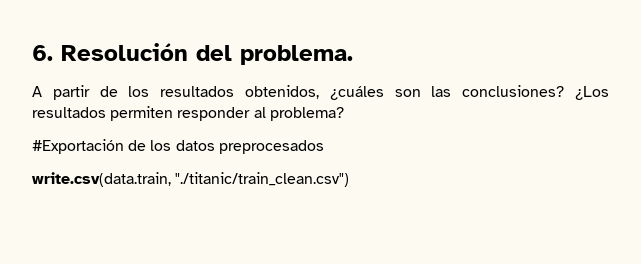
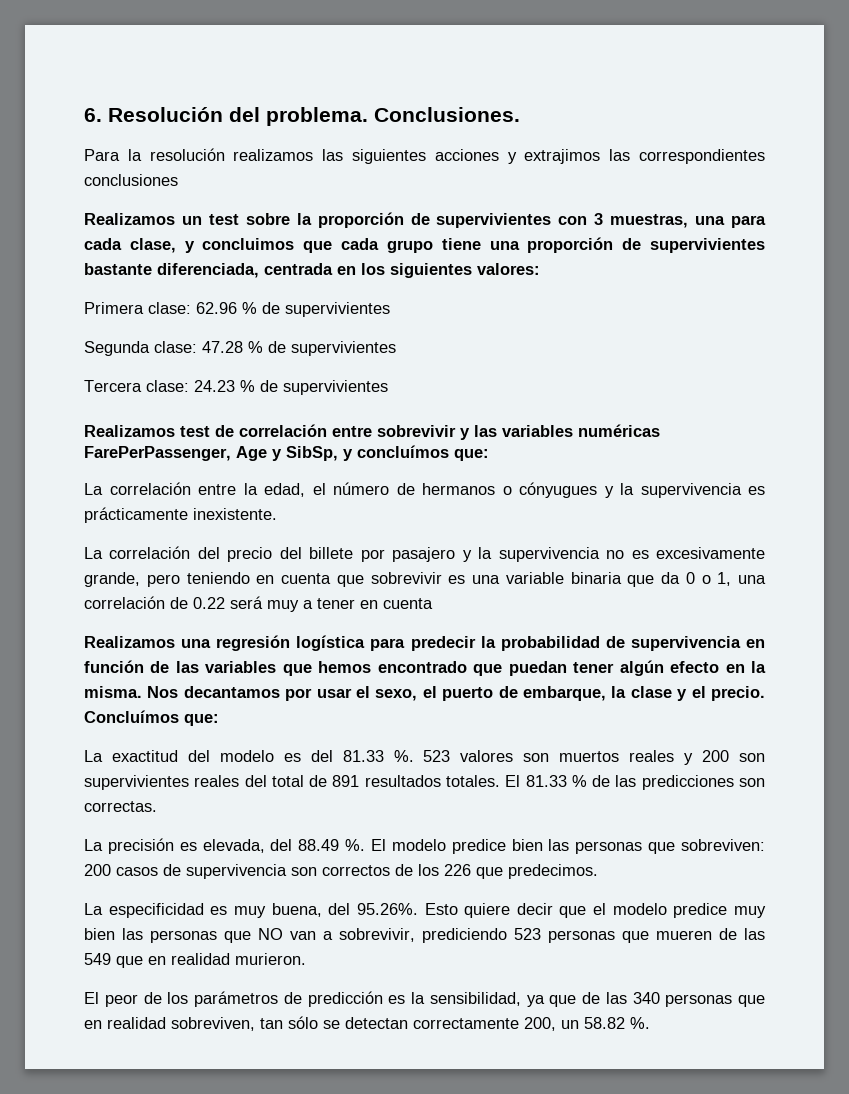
- 6. Resolución del problema.
- A partir de los resultados obtenidos, ¿cuáles son las conclusiones? ¿Los resultados permiten responder al problema?
- #Exportación de los datos preprocesados
- write.csv(data.train, "./titanic/train_clean.csv")
+ 6. Resolución del problema. Conclusiones.
+ Para la resolución realizamos las siguientes acciones y extrajimos las correspondientes conclusiones
+ Realizamos un test sobre la proporción de supervivientes con 3 muestras, una para cada clase, y concluimos que cada grupo tiene una proporción de supervivientes bastante diferenciada, centrada en los siguientes valores:
+ Primera clase: 62.96 % de supervivientes
+ Segunda clase: 47.28 % de supervivientes
+ Tercera clase: 24.23 % de supervivientes
+ Realizamos test de correlación entre sobrevivir y las variables numéricas FarePerPassenger, Age y SibSp, y concluímos que:
+ La correlación entre la edad, el número de hermanos o cónyugues y la supervivencia es prácticamente inexistente.
+ La correlación del precio del billete por pasajero y la supervivencia no es excesivamente grande, pero teniendo en cuenta que sobrevivir es una variable binaria que da 0 o 1, una correlación de 0.22 será muy a tener en cuenta
+ Realizamos una regresión logística para predecir la probabilidad de supervivencia en función de las variables que hemos encontrado que puedan tener algún efecto en la misma. Nos decantamos por usar el sexo, el puerto de embarque, la clase y el precio. Concluímos que:
+ La exactitud del modelo es del 81.33 %. 523 valores son muertos reales y 200 son supervivientes reales del total de 891 resultados totales. El 81.33 % de las predicciones son correctas.
+ La precisión es elevada, del 88.49 %. El modelo predice bien las personas que sobreviven: 200 casos de supervivencia son correctos de los 226 que predecimos.
+ La especificidad es muy buena, del 95.26%. Esto quiere decir que el modelo predice muy bien las personas que NO van a sobrevivir, prediciendo 523 personas que mueren de las 549 que en realidad murieron.
+ El peor de los parámetros de predicción es la sensibilidad, ya que de las 340 personas que en realidad sobreviven, tan sólo se detectan correctamente 200, un 58.82 %.

